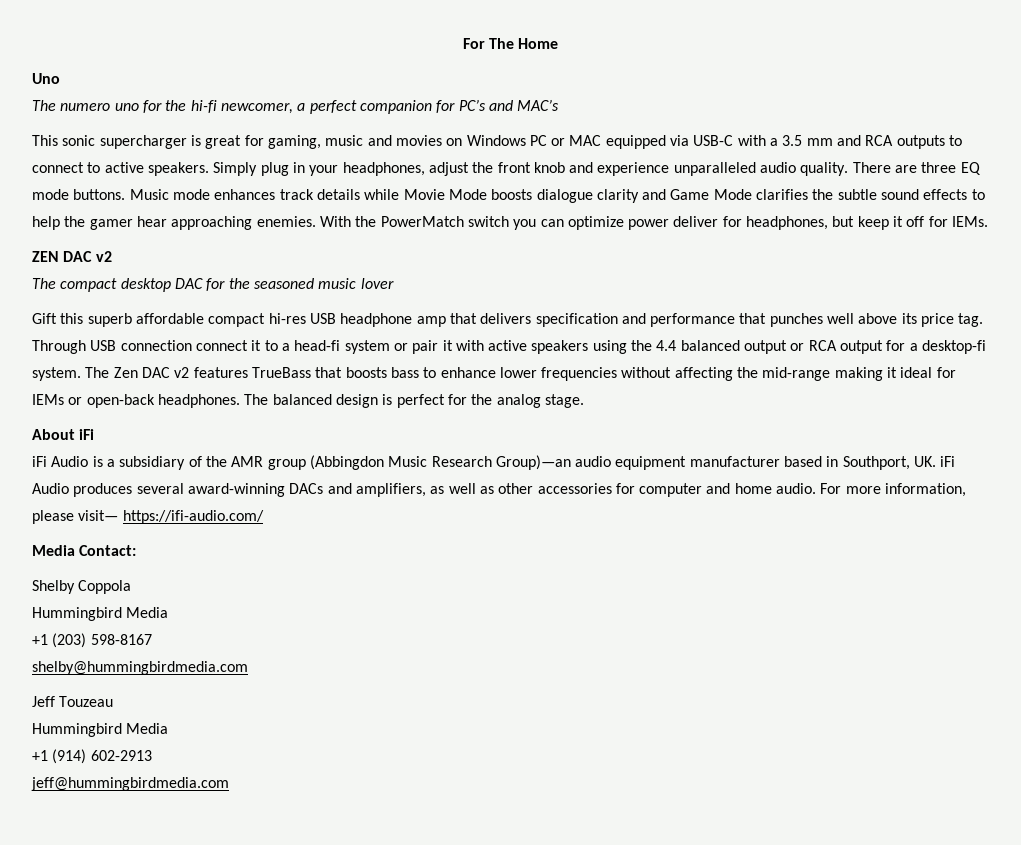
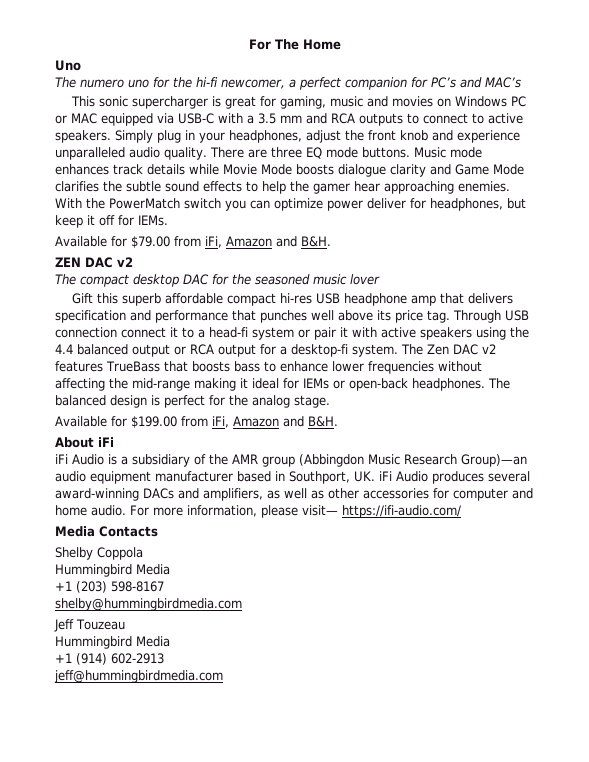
+ Available for $79.00 from iFi, Amazon and B&H.
+ Available for $199.00 from iFi, Amazon and B&H.
- Media Contact:
+ Media Contacts

